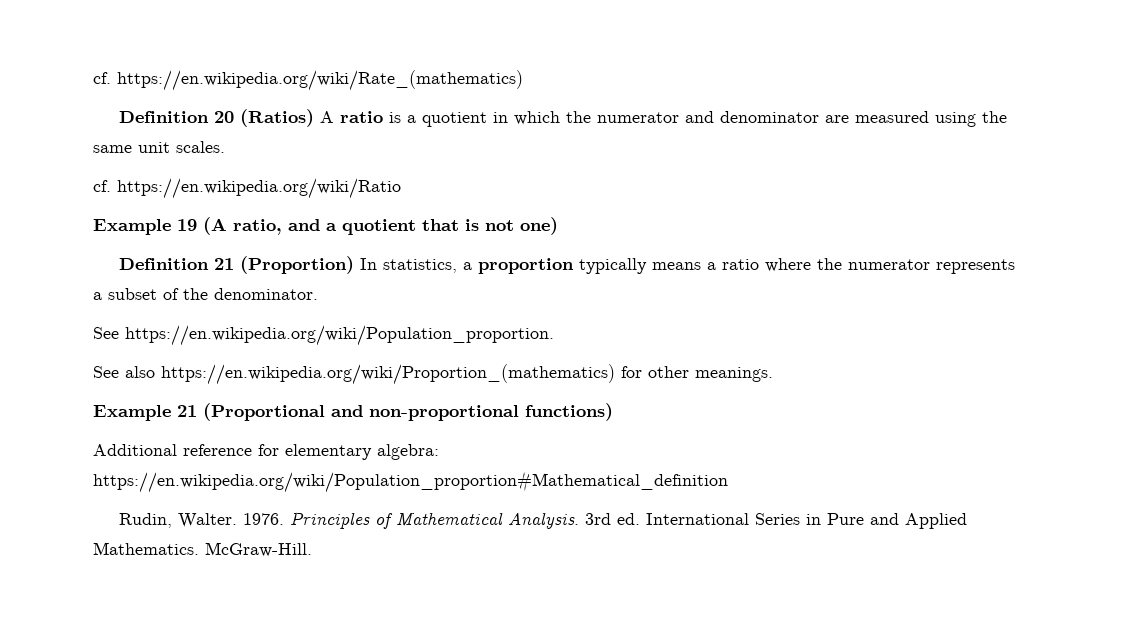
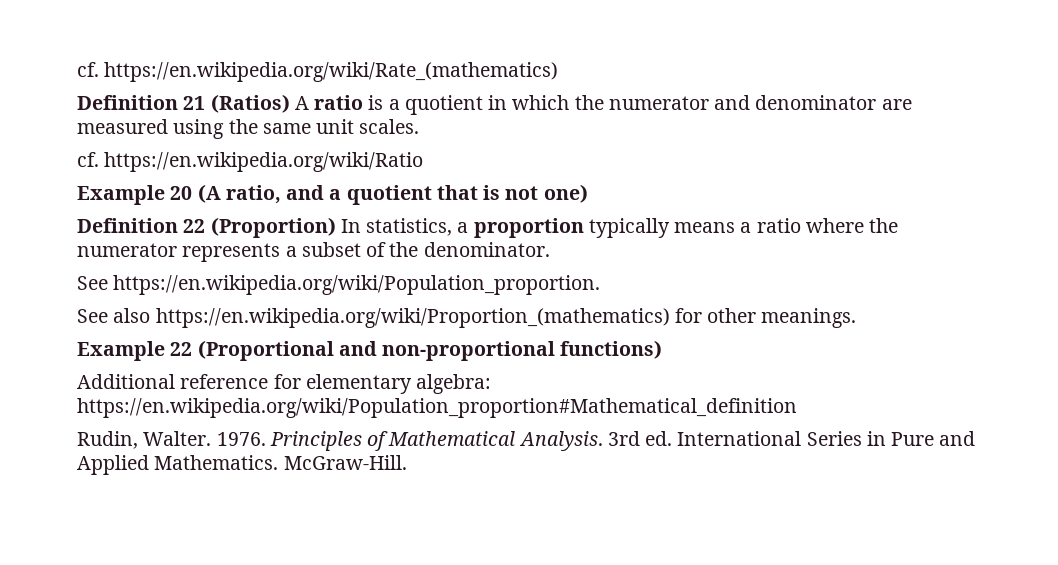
- Definition 20 (Ratios) A ratio is a quotient in which the numerator and denominator are measured using the same unit scales.
+ Definition 21 (Ratios) A ratio is a quotient in which the numerator and denominator are measured using the same unit scales.
- Example 19 (A ratio, and a quotient that is not one)
+ Example 20 (A ratio, and a quotient that is not one)
- Definition 21 (Proportion) In statistics, a proportion typically means a ratio where the numerator represents a subset of the denominator.
+ Definition 22 (Proportion) In statistics, a proportion typically means a ratio where the numerator represents a subset of the denominator.
- Example 21 (Proportional and non-proportional functions)
+ Example 22 (Proportional and non-proportional functions)

